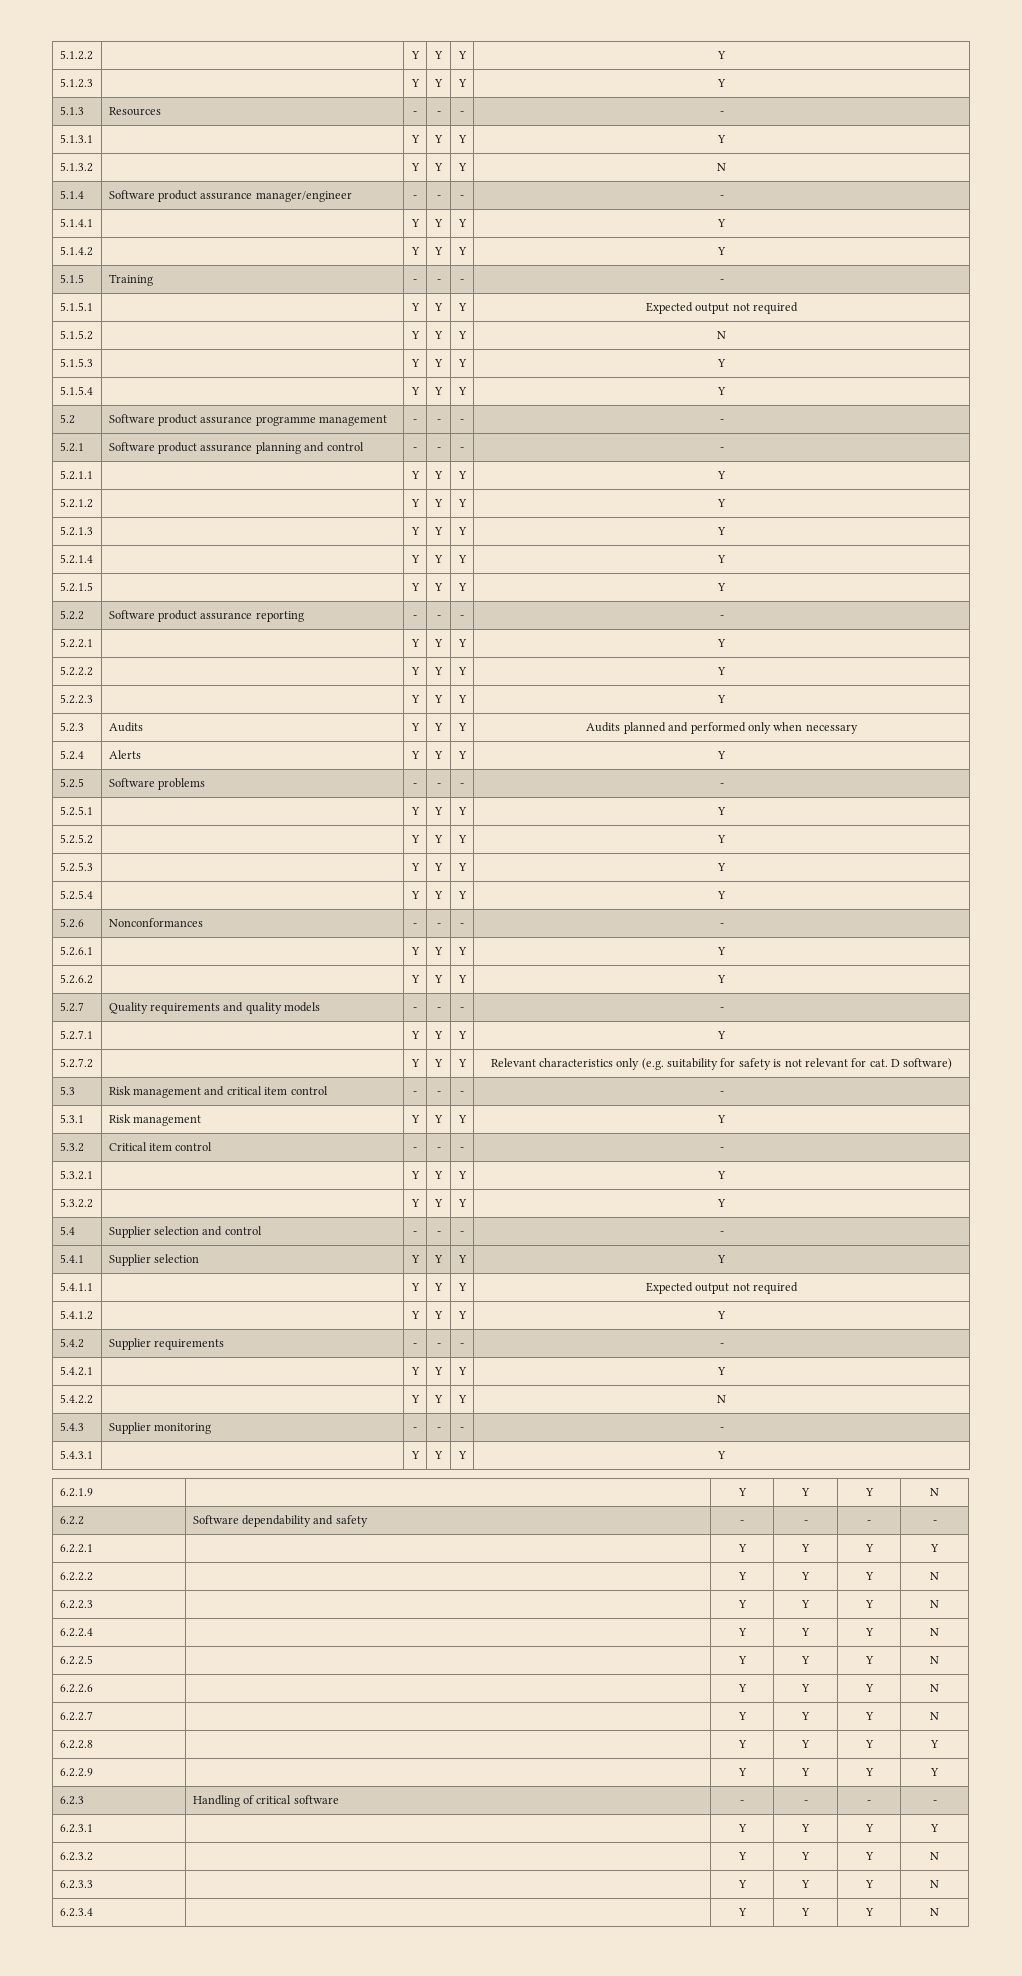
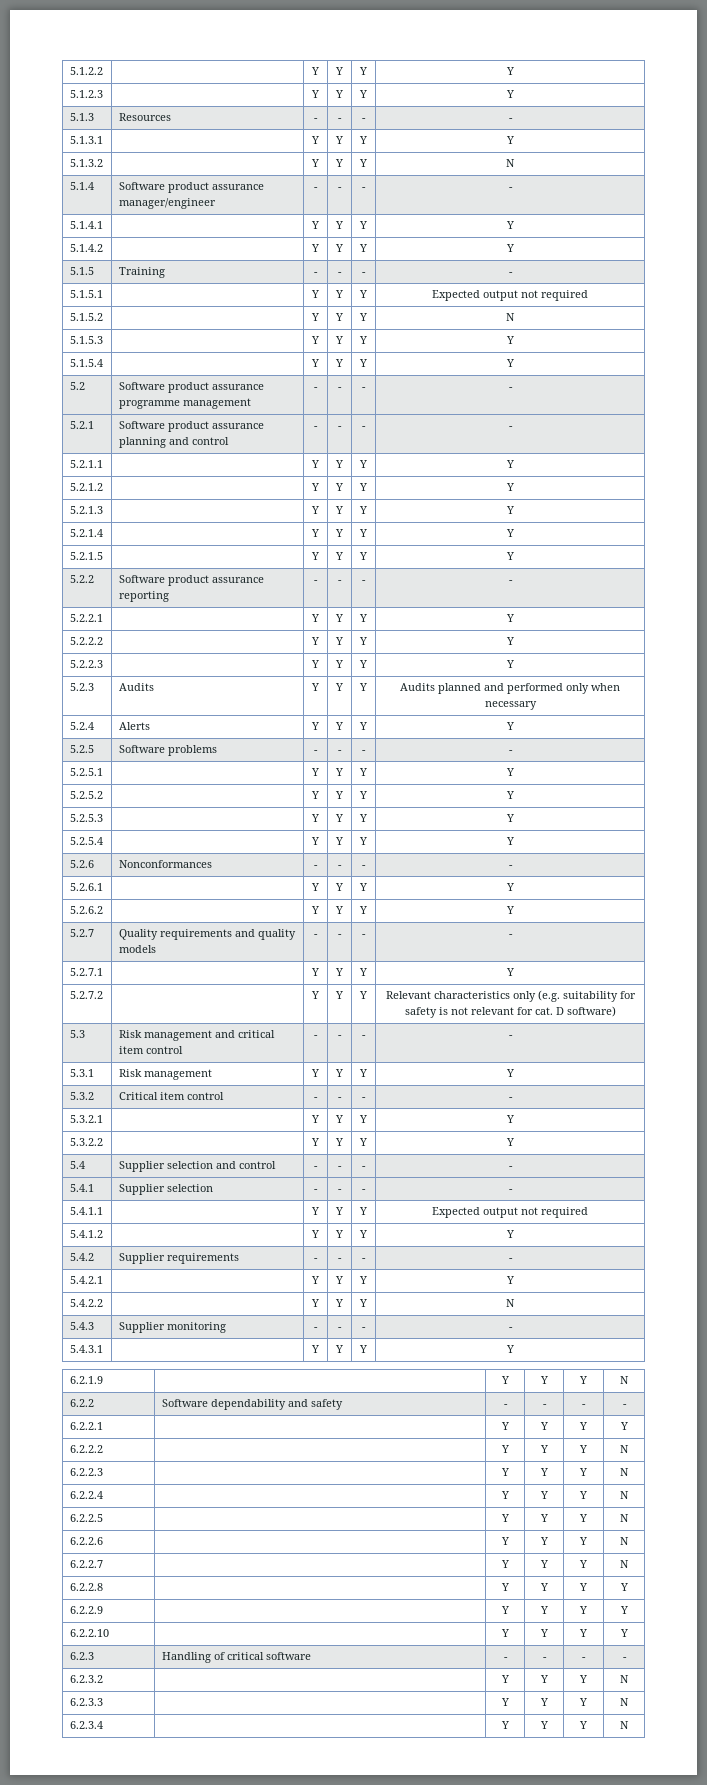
- 5.4.1 | Supplier selection | Y | Y | Y | Y
+ 5.4.1 | Supplier selection | - | - | - | -
+ 6.2.2.10 | | Y | Y | Y | Y
- 6.2.3.1 | | Y | Y | Y | Y

